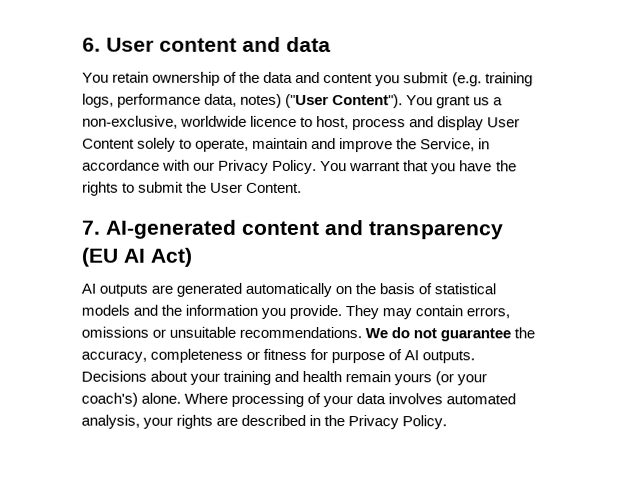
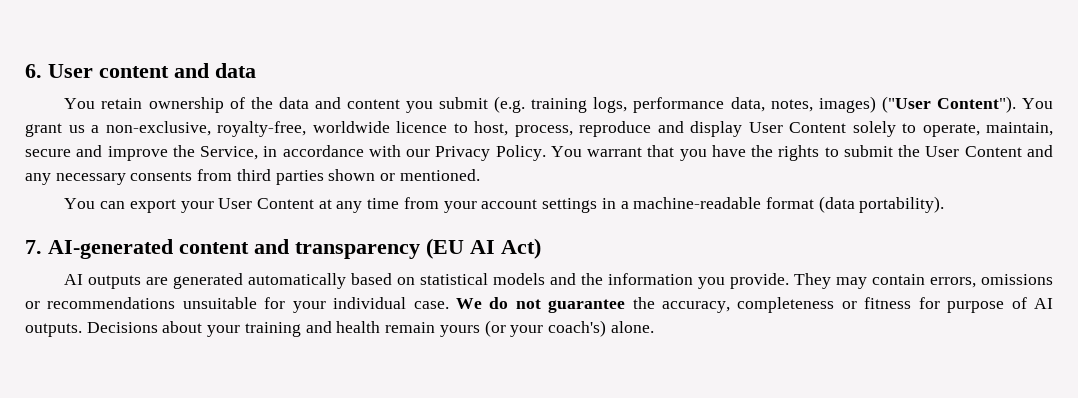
- You retain ownership of the data and content you submit (e.g. training logs, performance data, notes) ("User Content").
+ You retain ownership of the data and content you submit (e.g. training logs, performance data, notes, images) ("User Content").
- You grant us a non-exclusive, worldwide licence to host, process and display User Content solely to operate, maintain and improve the Service, in accordance with our Privacy Policy.
+ You grant us a non-exclusive, royalty-free, worldwide licence to host, process, reproduce and display User Content solely to operate, maintain, secure and improve the Service, in accordance with our Privacy Policy.
- You warrant that you have the rights to submit the User Content.
+ You warrant that you have the rights to submit the User Content and any necessary consents from third parties shown or mentioned.
+ You can export your User Content at any time from your account settings in a machine-readable format (data portability).
- AI outputs are generated automatically on the basis of statistical models and the information you provide.
+ AI outputs are generated automatically based on statistical models and the information you provide.
- They may contain errors, omissions or unsuitable recommendations.
+ They may contain errors, omissions or recommendations unsuitable for your individual case.
- Where processing of your data involves automated analysis, your rights are described in the Privacy Policy.

